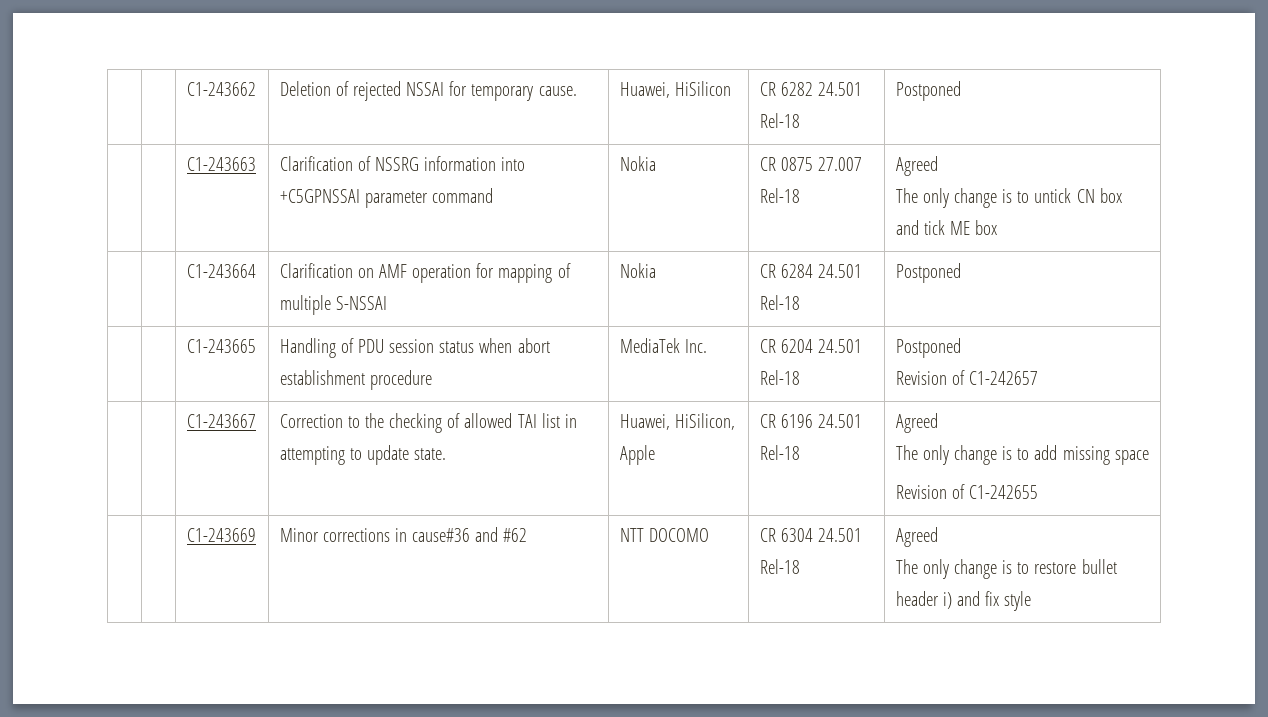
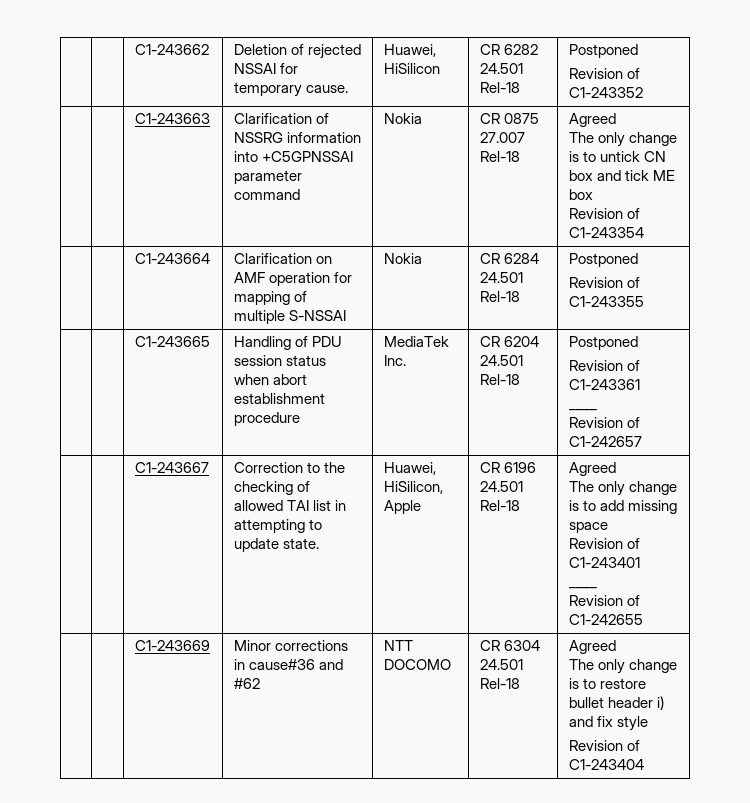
  | | C1-243662 | Deletion of rejected NSSAI for temporary cause. | Huawei, HiSilicon | CR 6282 24.501 Rel-18 | Postponed
+ Revision of C1-243352
  | | C1-243663 | Clarification of NSSRG information into +C5GPNSSAI parameter command | Nokia | CR 0875 27.007 Rel-18 | Agreed
  The only change is to untick CN box and tick ME box
+ Revision of C1-243354
  | | C1-243664 | Clarification on AMF operation for mapping of multiple S-NSSAI | Nokia | CR 6284 24.501 Rel-18 | Postponed
+ Revision of C1-243355
  | | C1-243665 | Handling of PDU session status when abort establishment procedure | MediaTek Inc. | CR 6204 24.501 Rel-18 | Postponed
+ Revision of C1-243361
+ ____
  | | C1-243667 | Correction to the checking of allowed TAI list in attempting to update state. | Huawei, HiSilicon, Apple | CR 6196 24.501 Rel-18 | Agreed
  The only change is to add missing space
+ Revision of C1-243401
+ ____
  | | C1-243669 | Minor corrections in cause#36 and #62 | NTT DOCOMO | CR 6304 24.501 Rel-18 | Agreed
  The only change is to restore bullet header i) and fix style
+ Revision of C1-243404

